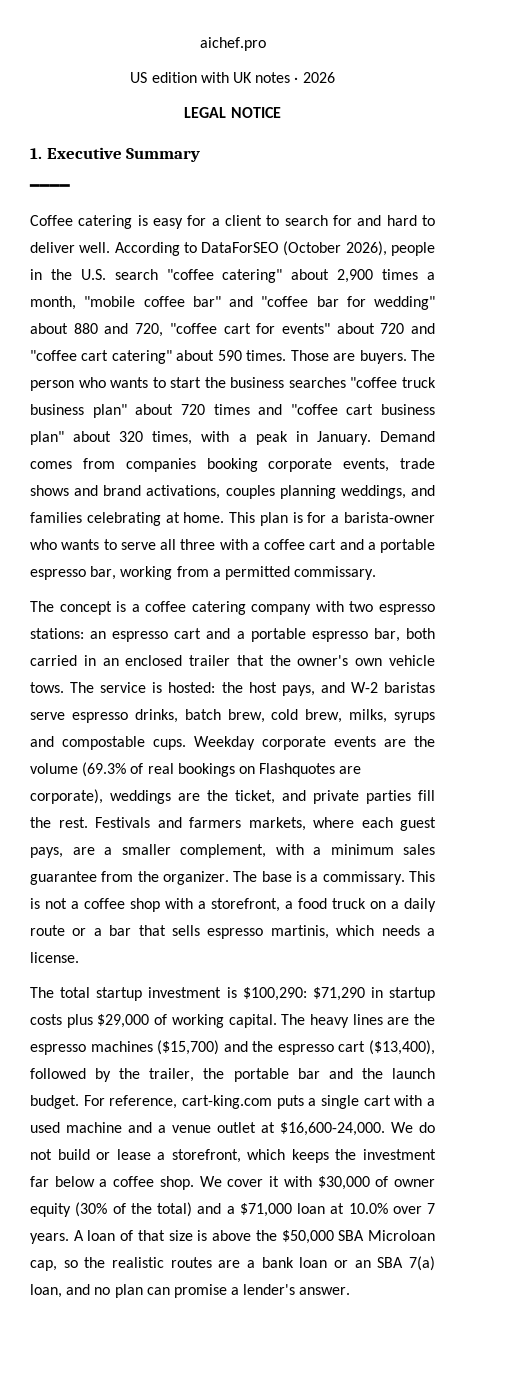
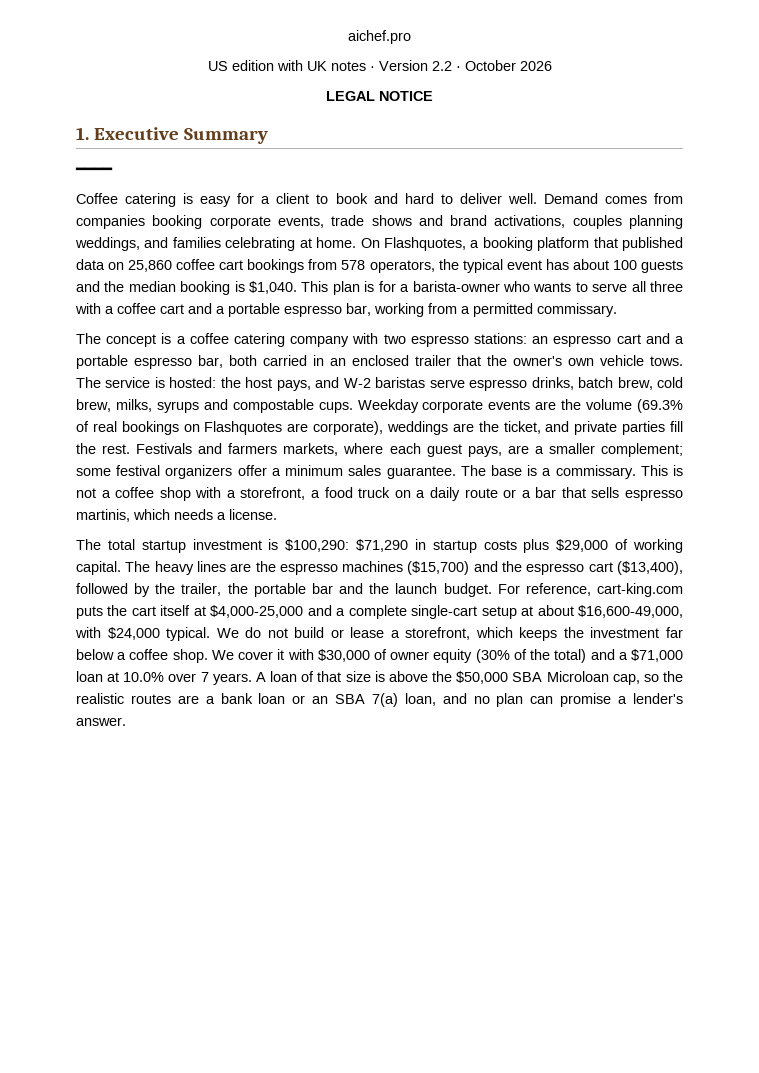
- US edition with UK notes · 2026
+ US edition with UK notes · Version 2.2 · October 2026
- Coffee catering is easy for a client to search for and hard to deliver well.
+ Coffee catering is easy for a client to book and hard to deliver well.
- According to DataForSEO (October 2026), people in the U.S. search "coffee catering" about 2,900 times a month, "mobile coffee bar" and "coffee bar for wedding" about 880 and 720, "coffee cart for events" about 720 and "coffee cart catering" about 590 times. Those are buyers. The person who wants to start the business searches "coffee truck business plan" about 720 times and "coffee cart business plan" about 320 times, with a peak in January.
+ On Flashquotes, a booking platform that published data on 25,860 coffee cart bookings from 578 operators, the typical event has about 100 guests and the median booking is $1,040.
- Festivals and farmers markets, where each guest pays, are a smaller complement, with a minimum sales guarantee from the organizer.
+ Festivals and farmers markets, where each guest pays, are a smaller complement; some festival organizers offer a minimum sales guarantee.
- For reference, cart-king.com puts a single cart with a used machine and a venue outlet at $16,600-24,000.
+ For reference, cart-king.com puts the cart itself at $4,000-25,000 and a complete single-cart setup at about $16,600-49,000, with $24,000 typical.

